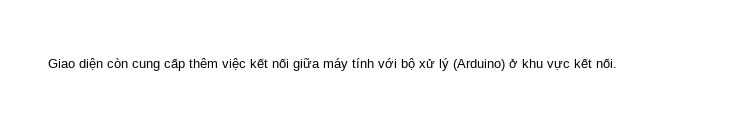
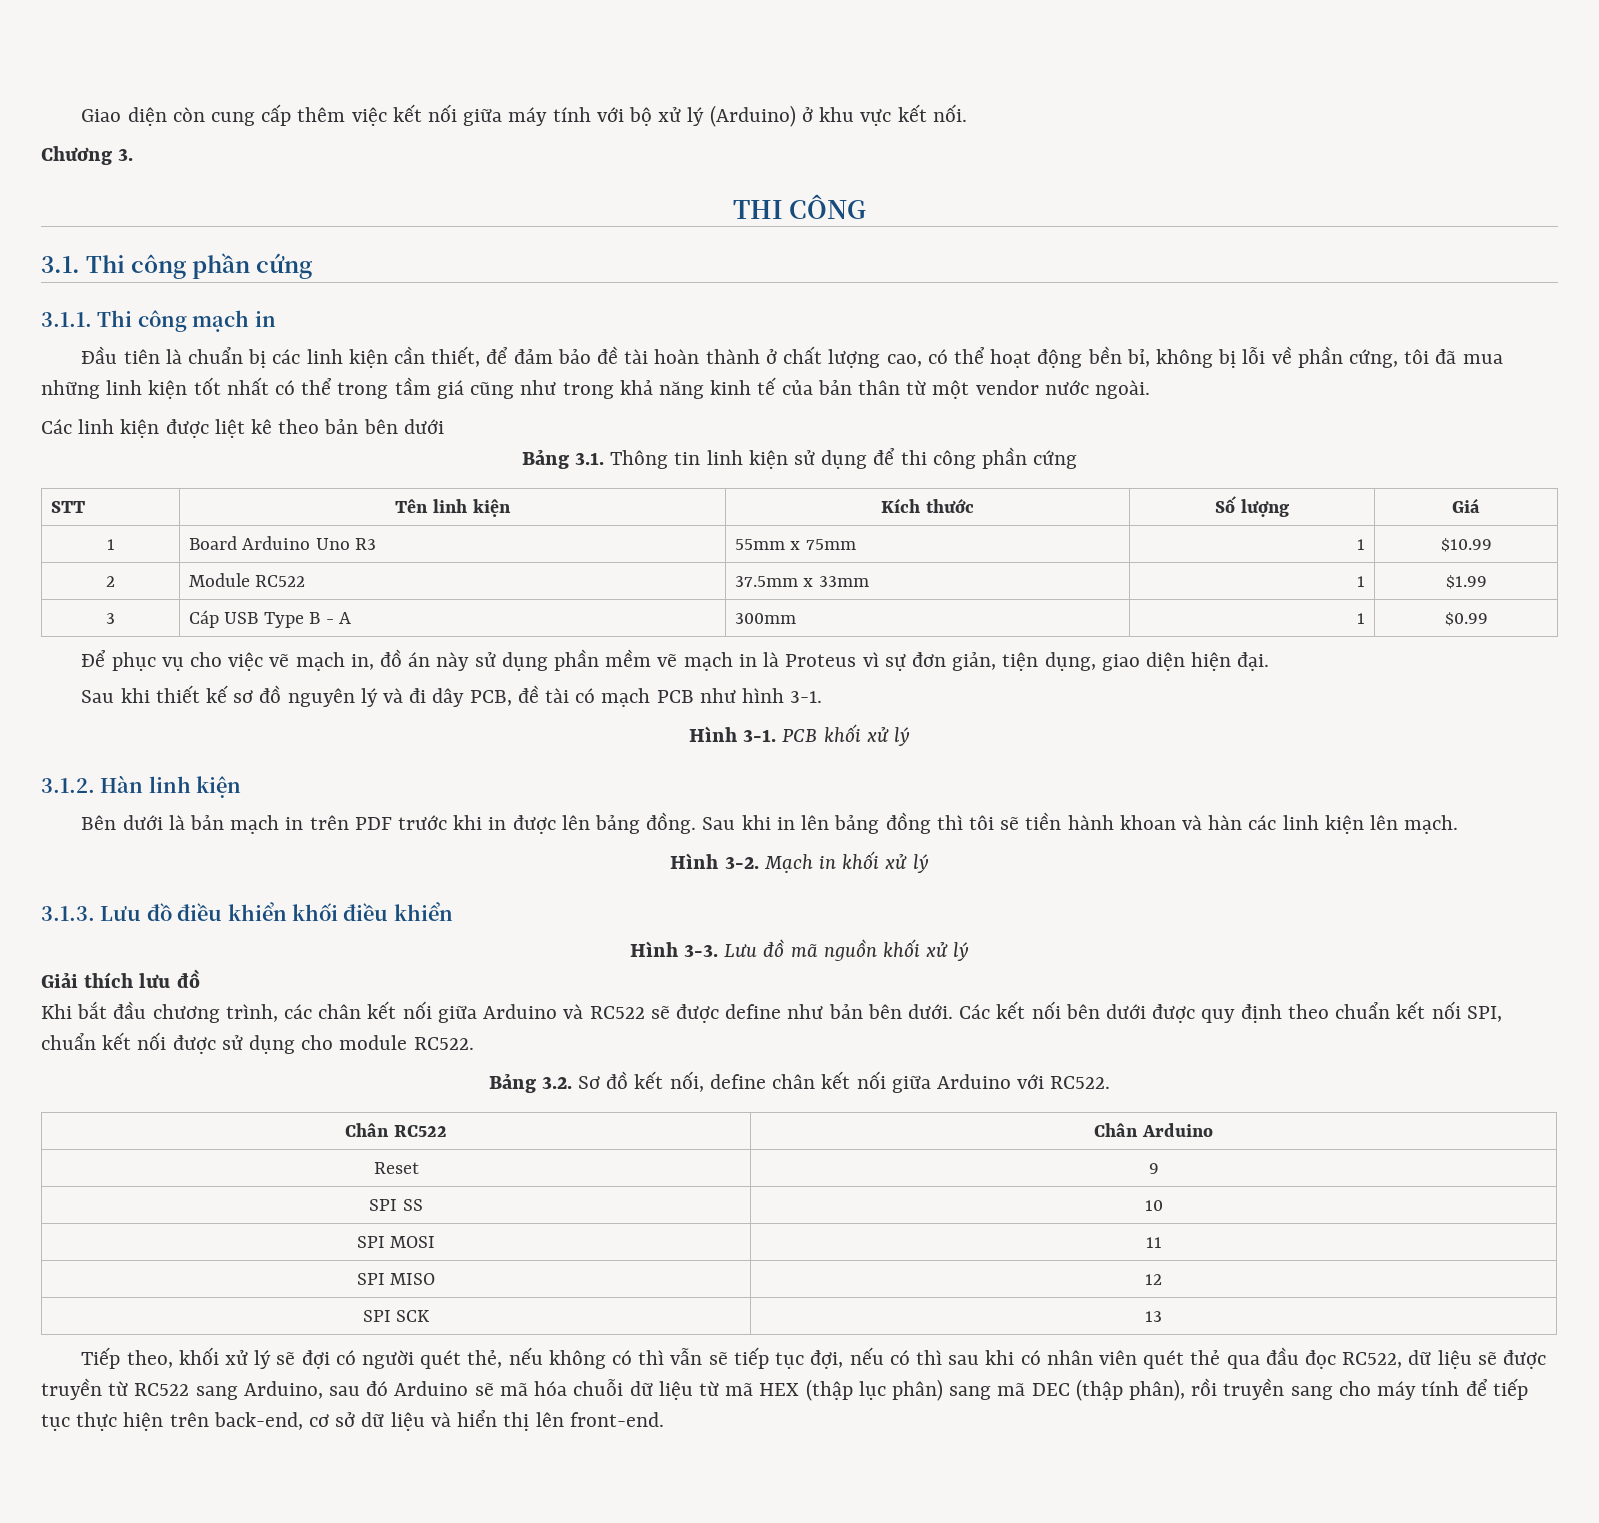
+ Chương 3.
+ THI CÔNG
+ 3.1. Thi công phần cứng
+ 3.1.1. Thi công mạch in
+ Đầu tiên là chuẩn bị các linh kiện cần thiết, để đảm bảo đề tài hoàn thành ở chất lượng cao, có thể hoạt động bền bỉ, không bị lỗi về phần cứng, tôi đã mua những linh kiện tốt nhất có thể trong tầm giá cũng như trong khả năng kinh tế của bản thân từ một vendor nước ngoài.
+ Các linh kiện được liệt kê theo bản bên dưới
+ Bảng 3.1. Thông tin linh kiện sử dụng để thi công phần cứng
+ STT | Tên linh kiện | Kích thước | Số lượng | Giá
+ 1 | Board Arduino Uno R3 | 55mm x 75mm | 1 | $10.99
+ 2 | Module RC522 | 37.5mm x 33mm | 1 | $1.99
+ 3 | Cáp USB Type B - A | 300mm | 1 | $0.99
+ Để phục vụ cho việc vẽ mạch in, đồ án này sử dụng phần mềm vẽ mạch in là Proteus vì sự đơn giản, tiện dụng, giao diện hiện đại.
+ Sau khi thiết kế sơ đồ nguyên lý và đi dây PCB, đề tài có mạch PCB như hình 3-1.
+ Hình 3-1. PCB khối xử lý
+ 3.1.2. Hàn linh kiện
+ Bên dưới là bản mạch in trên PDF trước khi in được lên bảng đồng. Sau khi in lên bảng đồng thì tôi sẽ tiền hành khoan và hàn các linh kiện lên mạch.
+ Hình 3-2. Mạch in khối xử lý
+ 3.1.3. Lưu đồ điều khiển khối điều khiển
+ Hình 3-3. Lưu đồ mã nguồn khối xử lý
+ Giải thích lưu đồ
+ Khi bắt đầu chương trình, các chân kết nối giữa Arduino và RC522 sẽ được define như bản bên dưới. Các kết nối bên dưới được quy định theo chuẩn kết nối SPI, chuẩn kết nối được sử dụng cho module RC522.
+ Bảng 3.2. Sơ đồ kết nối, define chân kết nối giữa Arduino với RC522.
+ Chân RC522 | Chân Arduino
+ Reset | 9
+ SPI SS | 10
+ SPI MOSI | 11
+ SPI MISO | 12
+ SPI SCK | 13
+ Tiếp theo, khối xử lý sẽ đợi có người quét thẻ, nếu không có thì vẫn sẽ tiếp tục đợi, nếu có thì sau khi có nhân viên quét thẻ qua đầu đọc RC522, dữ liệu sẽ được truyền từ RC522 sang Arduino, sau đó Arduino sẽ mã hóa chuỗi dữ liệu từ mã HEX (thập lục phân) sang mã DEC (thập phân), rồi truyền sang cho máy tính để tiếp tục thực hiện trên back-end, cơ sở dữ liệu và hiển thị lên front-end.

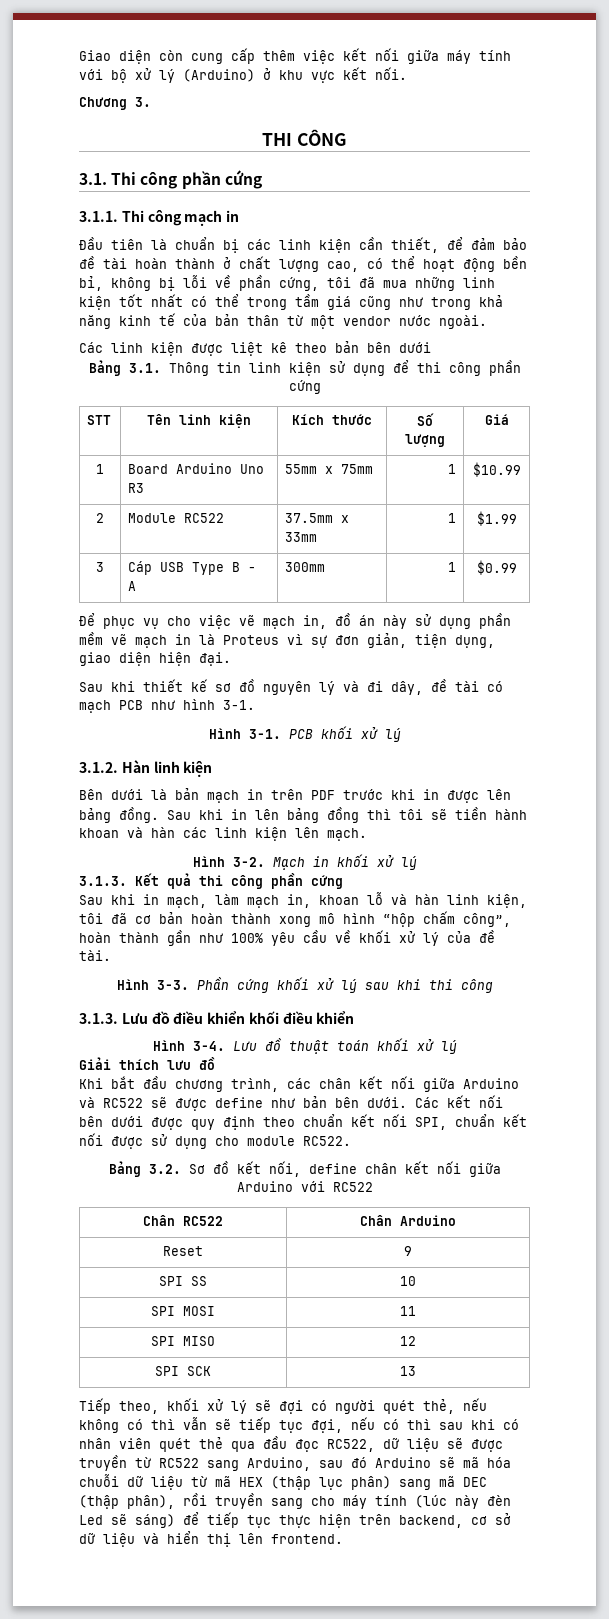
- Sau khi thiết kế sơ đồ nguyên lý và đi dây PCB, đề tài có mạch PCB như hình 3-1.
+ Sau khi thiết kế sơ đồ nguyên lý và đi dây, đề tài có mạch PCB như hình 3-1.
+ 3.1.3. Kết quả thi công phần cứng
+ Sau khi in mạch, làm mạch in, khoan lỗ và hàn linh kiện, tôi đã cơ bản hoàn thành xong mô hình “hộp chấm công”, hoàn thành gần như 100% yêu cầu về khối xử lý của đề tài.
+ Hình 3-3. Phần cứng khối xử lý sau khi thi công
- Hình 3-3. Lưu đồ mã nguồn khối xử lý
+ Hình 3-4. Lưu đồ thuật toán khối xử lý
- Bảng 3.2. Sơ đồ kết nối, define chân kết nối giữa Arduino với RC522.
+ Bảng 3.2. Sơ đồ kết nối, define chân kết nối giữa Arduino với RC522
- Tiếp theo, khối xử lý sẽ đợi có người quét thẻ, nếu không có thì vẫn sẽ tiếp tục đợi, nếu có thì sau khi có nhân viên quét thẻ qua đầu đọc RC522, dữ liệu sẽ được truyền từ RC522 sang Arduino, sau đó Arduino sẽ mã hóa chuỗi dữ liệu từ mã HEX (thập lục phân) sang mã DEC (thập phân), rồi truyền sang cho máy tính để tiếp tục thực hiện trên back-end, cơ sở dữ liệu và hiển thị lên front-end.
+ Tiếp theo, khối xử lý sẽ đợi có người quét thẻ, nếu không có thì vẫn sẽ tiếp tục đợi, nếu có thì sau khi có nhân viên quét thẻ qua đầu đọc RC522, dữ liệu sẽ được truyền từ RC522 sang Arduino, sau đó Arduino sẽ mã hóa chuỗi dữ liệu từ mã HEX (thập lục phân) sang mã DEC (thập phân), rồi truyền sang cho máy tính (lúc này đèn Led sẽ sáng) để tiếp tục thực hiện trên backend, cơ sở dữ liệu và hiển thị lên frontend.

